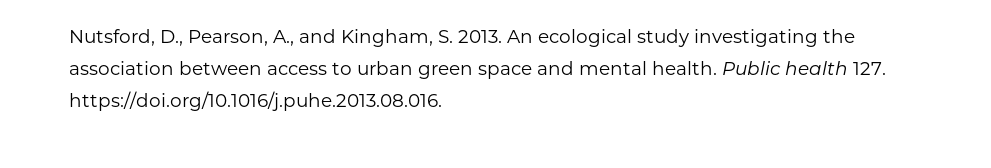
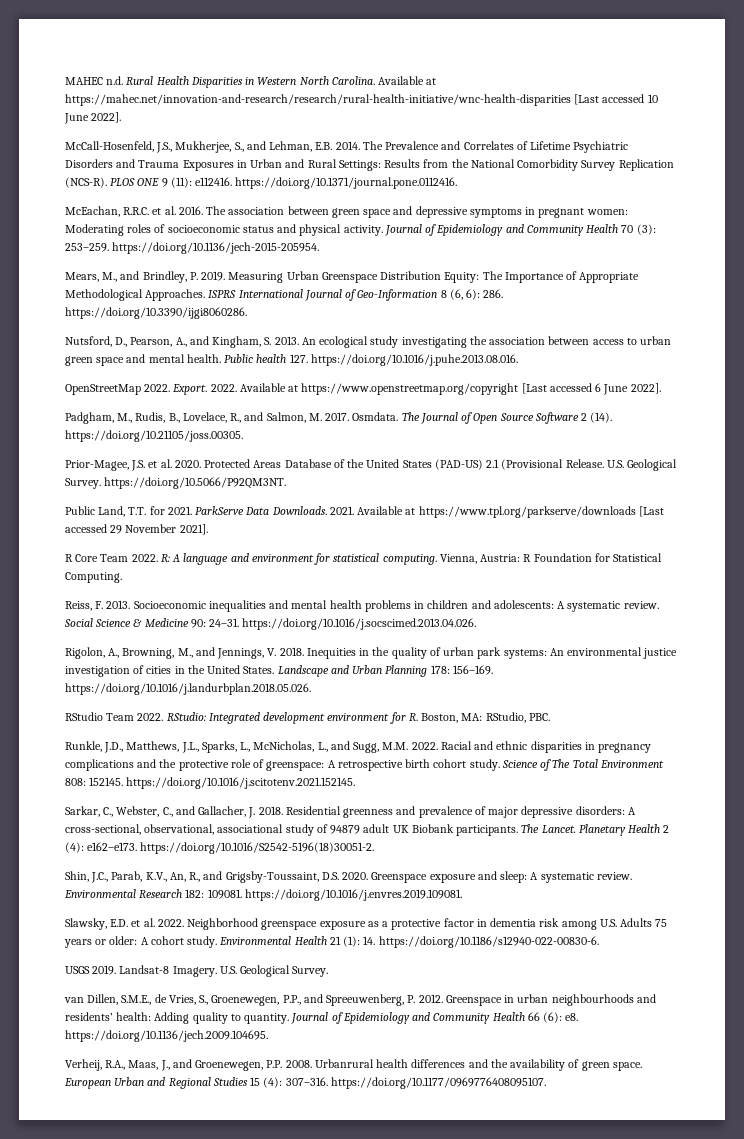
+ MAHEC n.d. Rural Health Disparities in Western North Carolina. Available at https://mahec.net/innovation-and-research/research/rural-health-initiative/wnc-health-disparities [Last accessed 10 June 2022].
+ McCall-Hosenfeld, J.S., Mukherjee, S., and Lehman, E.B. 2014. The Prevalence and Correlates of Lifetime Psychiatric Disorders and Trauma Exposures in Urban and Rural Settings: Results from the National Comorbidity Survey Replication (NCS-R). PLOS ONE 9 (11): e112416. https://doi.org/10.1371/journal.pone.0112416.
+ McEachan, R.R.C. et al. 2016. The association between green space and depressive symptoms in pregnant women: Moderating roles of socioeconomic status and physical activity. Journal of Epidemiology and Community Health 70 (3): 253–259. https://doi.org/10.1136/jech-2015-205954.
+ Mears, M., and Brindley, P. 2019. Measuring Urban Greenspace Distribution Equity: The Importance of Appropriate Methodological Approaches. ISPRS International Journal of Geo-Information 8 (6, 6): 286. https://doi.org/10.3390/ijgi8060286.
+ OpenStreetMap 2022. Export. 2022. Available at https://www.openstreetmap.org/copyright [Last accessed 6 June 2022].
+ Padgham, M., Rudis, B., Lovelace, R., and Salmon, M. 2017. Osmdata. The Journal of Open Source Software 2 (14). https://doi.org/10.21105/joss.00305.
+ Prior-Magee, J.S. et al. 2020. Protected Areas Database of the United States (PAD-US) 2.1 (Provisional Release. U.S. Geological Survey. https://doi.org/10.5066/P92QM3NT.
+ Public Land, T.T. for 2021. ParkServe Data Downloads. 2021. Available at https://www.tpl.org/parkserve/downloads [Last accessed 29 November 2021].
+ R Core Team 2022. R: A language and environment for statistical computing. Vienna, Austria: R Foundation for Statistical Computing.
+ Reiss, F. 2013. Socioeconomic inequalities and mental health problems in children and adolescents: A systematic review. Social Science & Medicine 90: 24–31. https://doi.org/10.1016/j.socscimed.2013.04.026.
+ Rigolon, A., Browning, M., and Jennings, V. 2018. Inequities in the quality of urban park systems: An environmental justice investigation of cities in the United States. Landscape and Urban Planning 178: 156–169. https://doi.org/10.1016/j.landurbplan.2018.05.026.
+ RStudio Team 2022. RStudio: Integrated development environment for R. Boston, MA: RStudio, PBC.
+ Runkle, J.D., Matthews, J.L., Sparks, L., McNicholas, L., and Sugg, M.M. 2022. Racial and ethnic disparities in pregnancy complications and the protective role of greenspace: A retrospective birth cohort study. Science of The Total Environment 808: 152145. https://doi.org/10.1016/j.scitotenv.2021.152145.
+ Sarkar, C., Webster, C., and Gallacher, J. 2018. Residential greenness and prevalence of major depressive disorders: A cross-sectional, observational, associational study of 94879 adult UK Biobank participants. The Lancet. Planetary Health 2 (4): e162–e173. https://doi.org/10.1016/S2542-5196(18)30051-2.
+ Shin, J.C., Parab, K.V., An, R., and Grigsby-Toussaint, D.S. 2020. Greenspace exposure and sleep: A systematic review. Environmental Research 182: 109081. https://doi.org/10.1016/j.envres.2019.109081.
+ Slawsky, E.D. et al. 2022. Neighborhood greenspace exposure as a protective factor in dementia risk among U.S. Adults 75 years or older: A cohort study. Environmental Health 21 (1): 14. https://doi.org/10.1186/s12940-022-00830-6.
+ USGS 2019. Landsat-8 Imagery. U.S. Geological Survey.
+ van Dillen, S.M.E., de Vries, S., Groenewegen, P.P., and Spreeuwenberg, P. 2012. Greenspace in urban neighbourhoods and residents’ health: Adding quality to quantity. Journal of Epidemiology and Community Health 66 (6): e8. https://doi.org/10.1136/jech.2009.104695.
+ Verheij, R.A., Maas, J., and Groenewegen, P.P. 2008. Urbanrural health differences and the availability of green space. European Urban and Regional Studies 15 (4): 307–316. https://doi.org/10.1177/0969776408095107.

